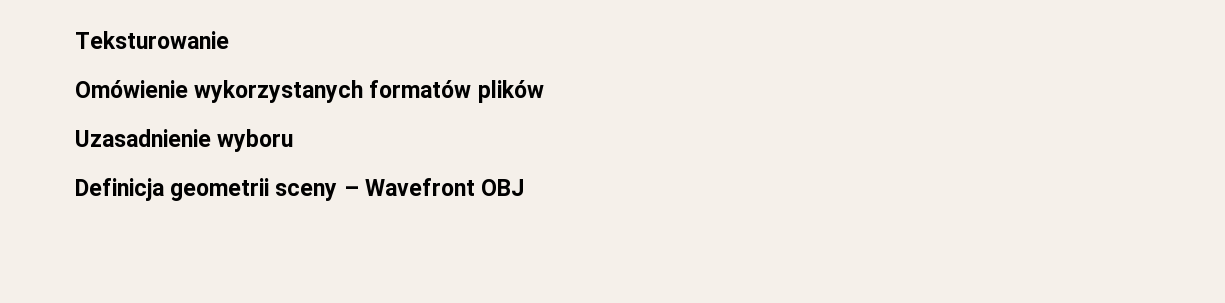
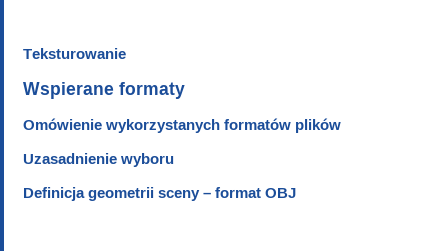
+ Wspierane formaty
- Definicja geometrii sceny – Wavefront OBJ
+ Definicja geometrii sceny – format OBJ

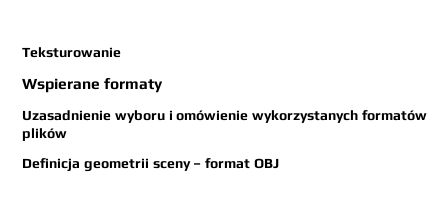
- Omówienie wykorzystanych formatów plików
+ Uzasadnienie wyboru i omówienie wykorzystanych formatów plików
- Uzasadnienie wyboru

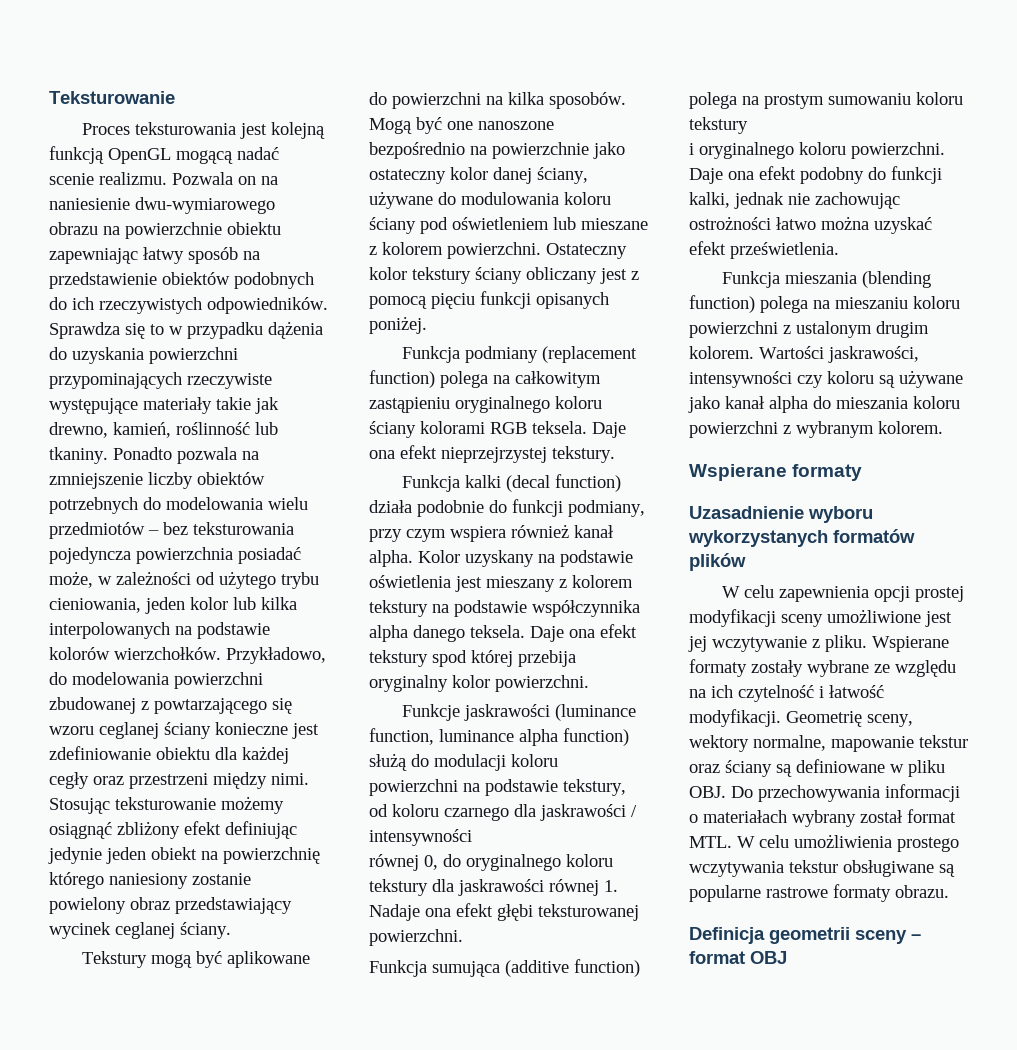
+ Proces teksturowania jest kolejną funkcją OpenGL mogącą nadać scenie realizmu. Pozwala on na naniesienie dwu-wymiarowego obrazu na powierzchnie obiektu zapewniając łatwy sposób na przedstawienie obiektów podobnych do ich rzeczywistych odpowiedników. Sprawdza się to w przypadku dążenia do uzyskania powierzchni przypominających rzeczywiste występujące materiały takie jak drewno, kamień, roślinność lub tkaniny. Ponadto pozwala na zmniejszenie liczby obiektów potrzebnych do modelowania wielu przedmiotów – bez teksturowania pojedyncza powierzchnia posiadać może, w zależności od użytego trybu cieniowania, jeden kolor lub kilka interpolowanych na podstawie kolorów wierzchołków. Przykładowo, do modelowania powierzchni zbudowanej z powtarzającego się wzoru ceglanej ściany konieczne jest zdefiniowanie obiektu dla każdej cegły oraz przestrzeni między nimi. Stosując teksturowanie możemy osiągnąć zbliżony efekt definiując jedynie jeden obiekt na powierzchnię którego naniesiony zostanie powielony obraz przedstawiający wycinek ceglanej ściany.
+ Tekstury mogą być aplikowane do powierzchni na kilka sposobów. Mogą być one nanoszone bezpośrednio na powierzchnie jako ostateczny kolor danej ściany, używane do modulowania koloru ściany pod oświetleniem lub mieszane z kolorem powierzchni. Ostateczny kolor tekstury ściany obliczany jest z pomocą pięciu funkcji opisanych poniżej.
+ Funkcja podmiany (replacement function) polega na całkowitym zastąpieniu oryginalnego koloru ściany kolorami RGB teksela. Daje ona efekt nieprzejrzystej tekstury.
+ Funkcja kalki (decal function) działa podobnie do funkcji podmiany, przy czym wspiera również kanał alpha. Kolor uzyskany na podstawie oświetlenia jest mieszany z kolorem tekstury na podstawie współczynnika alpha danego teksela. Daje ona efekt tekstury spod której przebija oryginalny kolor powierzchni.
+ Funkcje jaskrawości (luminance function, luminance alpha function) służą do modulacji koloru powierzchni na podstawie tekstury, od koloru czarnego dla jaskrawości / intensywności
+ równej 0, do oryginalnego koloru tekstury dla jaskrawości równej 1. Nadaje ona efekt głębi teksturowanej powierzchni.
+ Funkcja sumująca (additive function) polega na prostym sumowaniu koloru tekstury
+ i oryginalnego koloru powierzchni. Daje ona efekt podobny do funkcji kalki, jednak nie zachowując ostrożności łatwo można uzyskać efekt prześwietlenia.
+ Funkcja mieszania (blending function) polega na mieszaniu koloru powierzchni z ustalonym drugim kolorem. Wartości jaskrawości, intensywności czy koloru są używane jako kanał alpha do mieszania koloru powierzchni z wybranym kolorem.
- Uzasadnienie wyboru i omówienie wykorzystanych formatów plików
+ Uzasadnienie wyboru wykorzystanych formatów plików
+ W celu zapewnienia opcji prostej modyfikacji sceny umożliwione jest jej wczytywanie z pliku. Wspierane formaty zostały wybrane ze względu na ich czytelność i łatwość modyfikacji. Geometrię sceny, wektory normalne, mapowanie tekstur oraz ściany są definiowane w pliku OBJ. Do przechowywania informacji o materiałach wybrany został format MTL. W celu umożliwienia prostego wczytywania tekstur obsługiwane są popularne rastrowe formaty obrazu.

